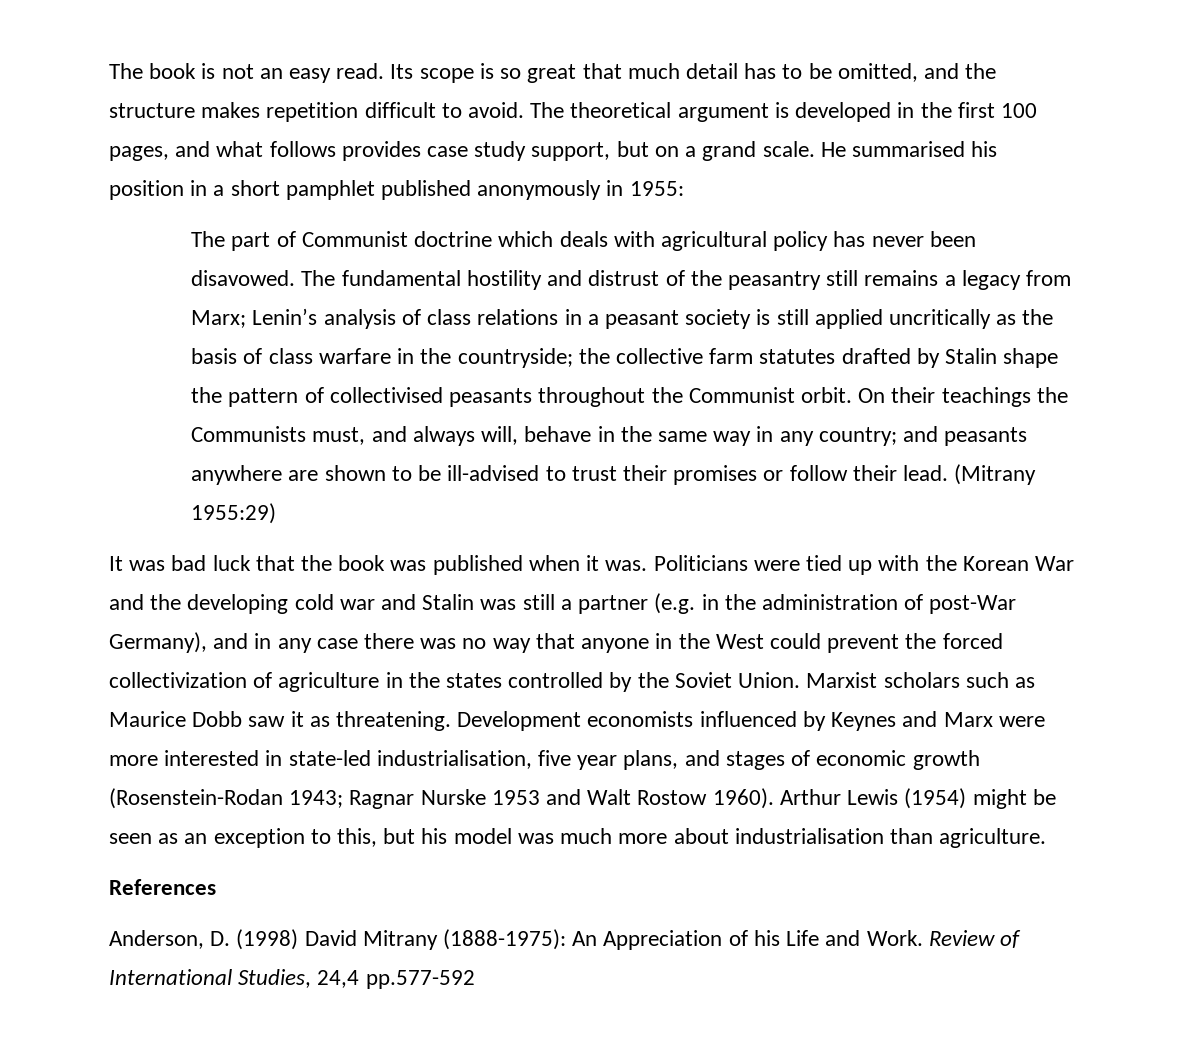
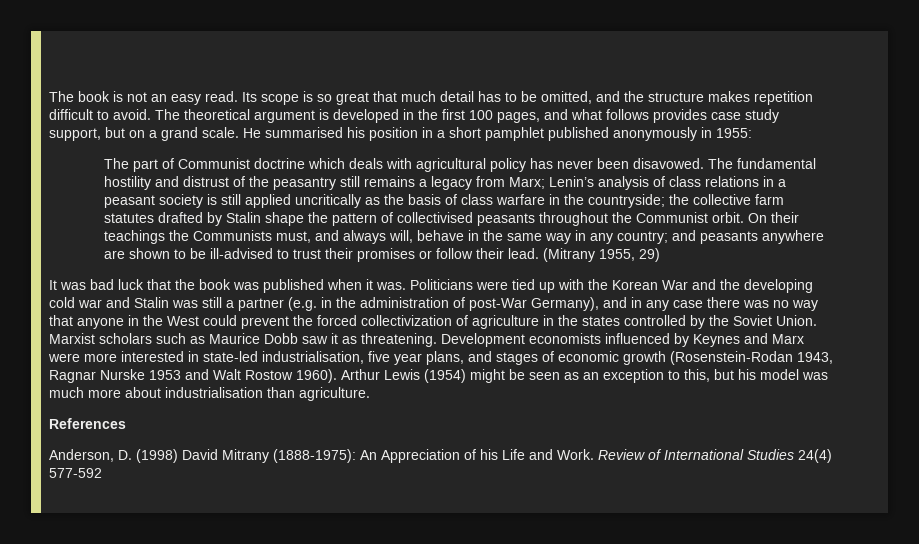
- (Mitrany 1955:29)
+ (Mitrany 1955, 29)
- Development economists influenced by Keynes and Marx were more interested in state-led industrialisation, five year plans, and stages of economic growth (Rosenstein-Rodan 1943; Ragnar Nurske 1953 and Walt Rostow 1960).
+ Development economists influenced by Keynes and Marx were more interested in state-led industrialisation, five year plans, and stages of economic growth (Rosenstein-Rodan 1943, Ragnar Nurske 1953 and Walt Rostow 1960).
- Review of International Studies, 24,4 pp.577-592
+ Review of International Studies 24(4) 577-592

